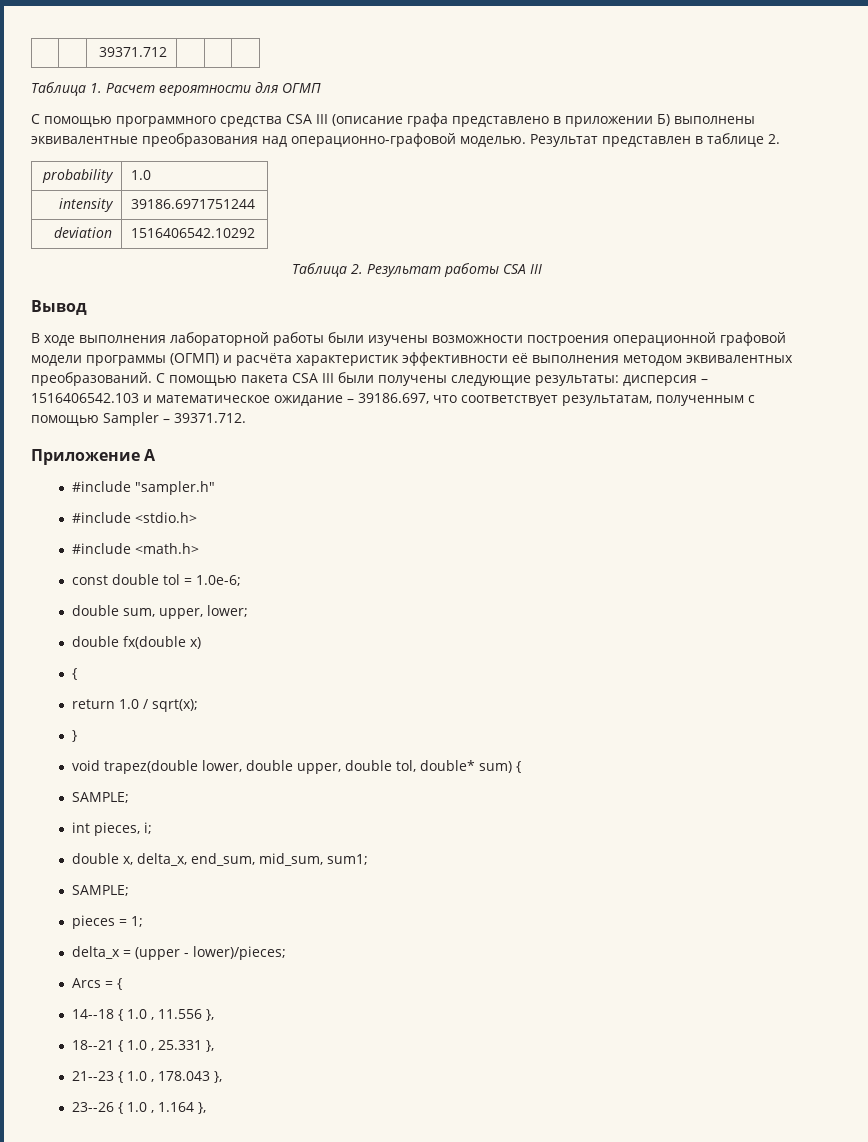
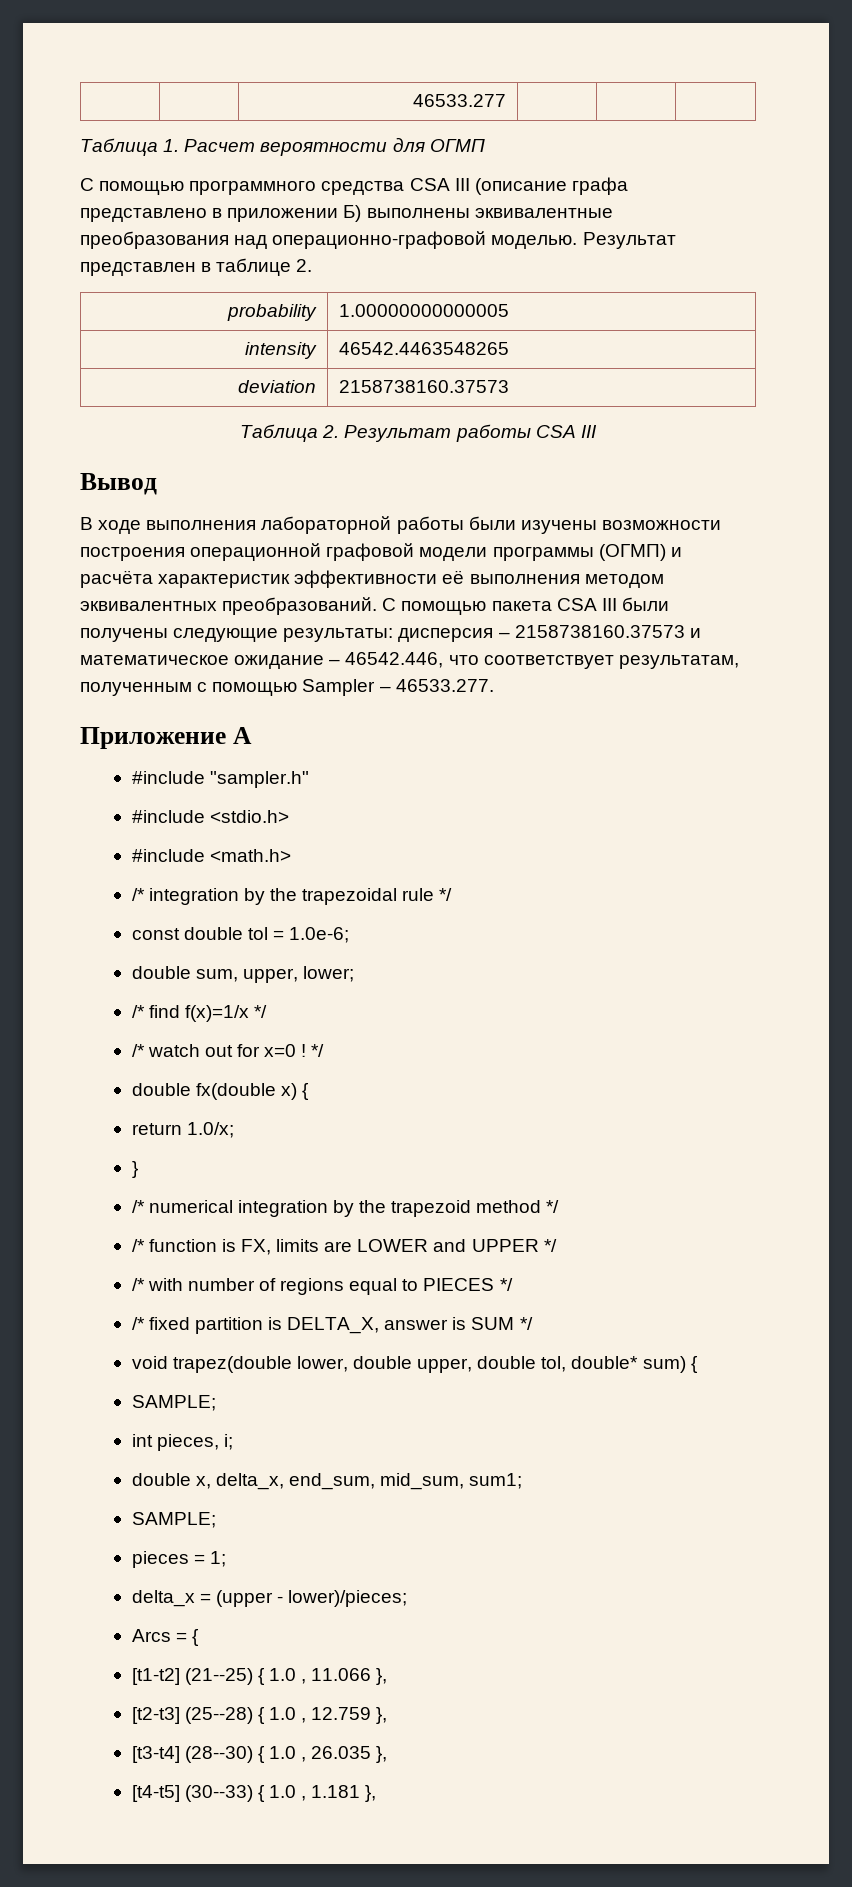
- | | 39371.712 | | |
+ | | 46533.277 | | |
- probability | 1.0
+ probability | 1.00000000000005
- intensity | 39186.6971751244
+ intensity | 46542.4463548265
- deviation | 1516406542.10292
+ deviation | 2158738160.37573
- С помощью пакета CSA III были получены следующие результаты: дисперсия – 1516406542.103 и математическое ожидание – 39186.697, что соответствует результатам, полученным с помощью Sampler – 39371.712.
+ С помощью пакета CSA III были получены следующие результаты: дисперсия – 2158738160.37573 и математическое ожидание – 46542.446, что соответствует результатам, полученным с помощью Sampler – 46533.277.
+ /* integration by the trapezoidal rule */
+ /* find f(x)=1/x */
+ /* watch out for x=0 ! */
- double fx(double x)
- {
+ double fx(double x) {
- return 1.0 / sqrt(x);
+ return 1.0/x;
  }
+ /* numerical integration by the trapezoid method */
+ /* function is FX, limits are LOWER and UPPER */
+ /* with number of regions equal to PIECES */
+ /* fixed partition is DELTA_X, answer is SUM */
- 14--18 { 1.0 , 11.556 },
- 18--21 { 1.0 , 25.331 },
- 21--23 { 1.0 , 178.043 },
- 23--26 { 1.0 , 1.164 },
+ [t1-t2] (21--25) { 1.0 , 11.066 },
+ [t2-t3] (25--28) { 1.0 , 12.759 },
+ [t3-t4] (28--30) { 1.0 , 26.035 },
+ [t4-t5] (30--33) { 1.0 , 1.181 },

